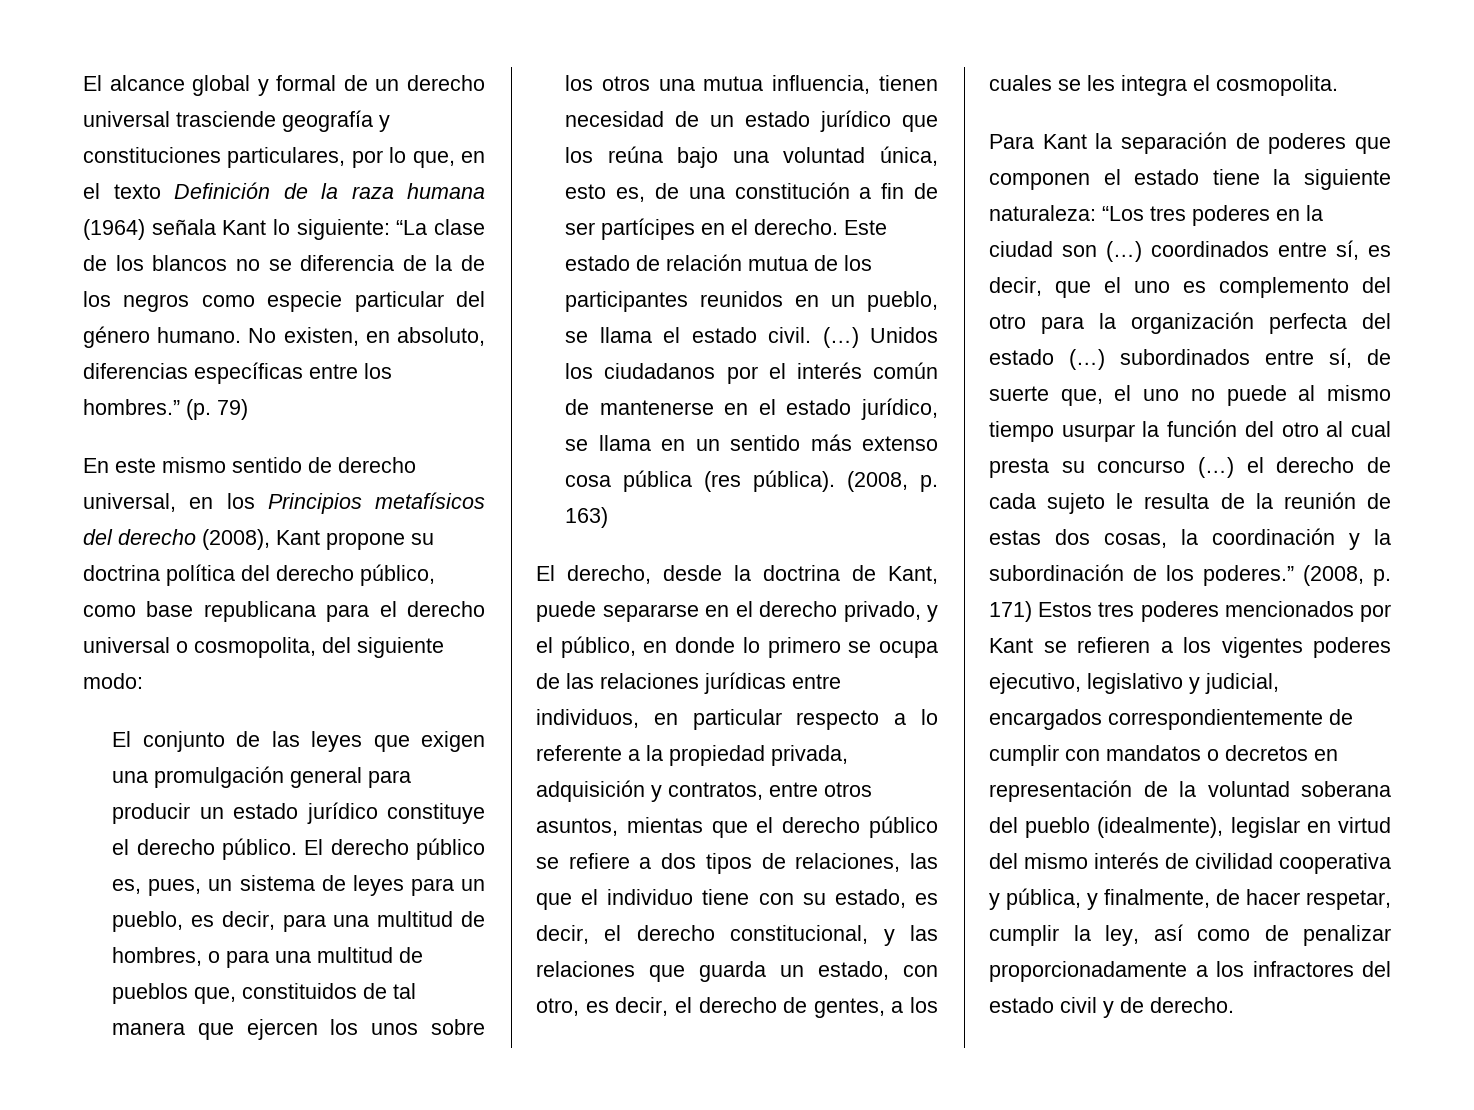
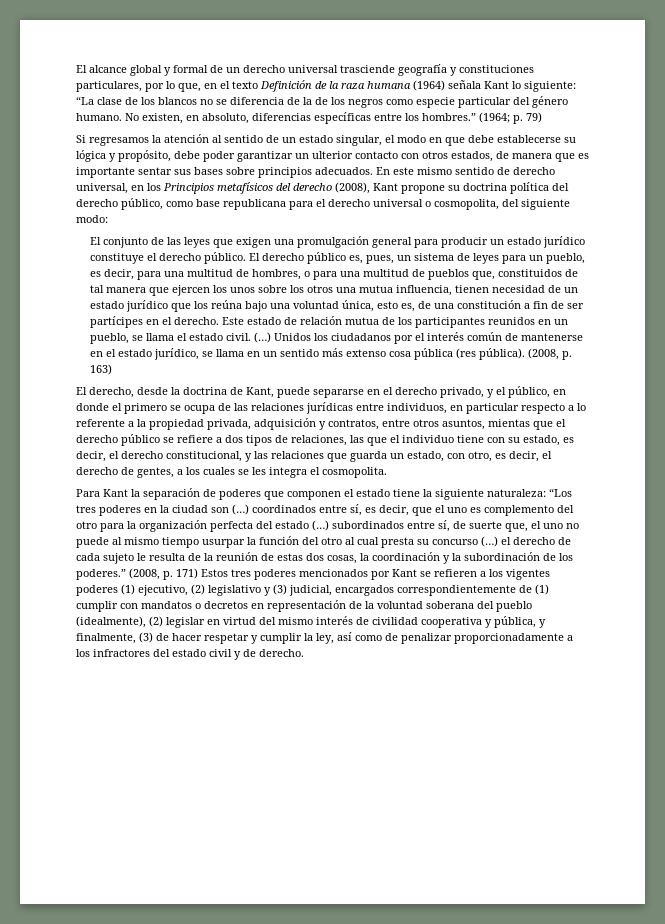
- (p. 79)
+ (1964; p. 79)
+ Si regresamos la atención al sentido de un estado singular, el modo en que debe establecerse su lógica y propósito, debe poder garantizar un ulterior contacto con otros estados, de manera que es importante sentar sus bases sobre principios adecuados.
- El derecho, desde la doctrina de Kant, puede separarse en el derecho privado, y el público, en donde lo primero se ocupa de las relaciones jurídicas entre individuos, en particular respecto a lo referente a la propiedad privada, adquisición y contratos, entre otros asuntos, mientas que el derecho público se refiere a dos tipos de relaciones, las que el individuo tiene con su estado, es decir, el derecho constitucional, y las relaciones que guarda un estado, con otro, es decir, el derecho de gentes, a los cuales se les integra el cosmopolita.
+ El derecho, desde la doctrina de Kant, puede separarse en el derecho privado, y el público, en donde el primero se ocupa de las relaciones jurídicas entre individuos, en particular respecto a lo referente a la propiedad privada, adquisición y contratos, entre otros asuntos, mientas que el derecho público se refiere a dos tipos de relaciones, las que el individuo tiene con su estado, es decir, el derecho constitucional, y las relaciones que guarda un estado, con otro, es decir, el derecho de gentes, a los cuales se les integra el cosmopolita.
- (2008, p. 171) Estos tres poderes mencionados por Kant se refieren a los vigentes poderes ejecutivo, legislativo y judicial, encargados correspondientemente de cumplir con mandatos o decretos en representación de la voluntad soberana del pueblo (idealmente), legislar en virtud del mismo interés de civilidad cooperativa y pública, y finalmente, de hacer respetar, cumplir la ley, así como de penalizar proporcionadamente a los infractores del estado civil y de derecho.
+ (2008, p. 171) Estos tres poderes mencionados por Kant se refieren a los vigentes poderes (1) ejecutivo, (2) legislativo y (3) judicial, encargados correspondientemente de (1) cumplir con mandatos o decretos en representación de la voluntad soberana del pueblo (idealmente), (2) legislar en virtud del mismo interés de civilidad cooperativa y pública, y finalmente, (3) de hacer respetar y cumplir la ley, así como de penalizar proporcionadamente a los infractores del estado civil y de derecho.

